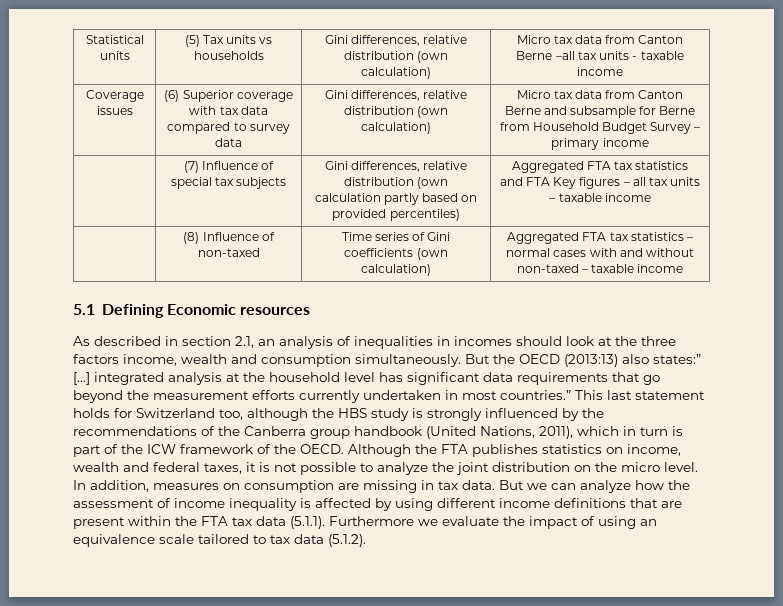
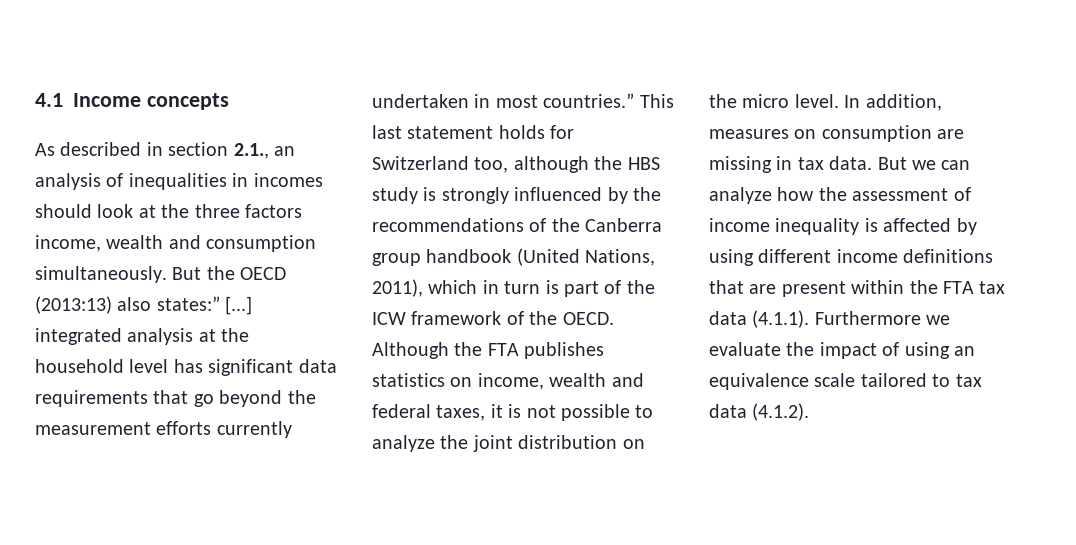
- Statistical units | (5) Tax units vs households | Gini differences, relative distribution (own calculation) | Micro tax data from Canton Berne –all tax units - taxable income
- Coverage issues | (6) Superior coverage with tax data compared to survey data | Gini differences, relative distribution (own calculation) | Micro tax data from Canton Berne and subsample for Berne from Household Budget Survey – primary income
- | (7) Influence of special tax subjects | Gini differences, relative distribution (own calculation partly based on provided percentiles) | Aggregated FTA tax statistics and FTA Key figures – all tax units – taxable income
- | (8) Influence of non-taxed | Time series of Gini coefficients (own calculation) | Aggregated FTA tax statistics – normal cases with and without non-taxed – taxable income
- 5.1 Defining Economic resources
+ 4.1 Income concepts
- As described in section 2.1, an analysis of inequalities in incomes should look at the three factors income, wealth and consumption simultaneously.
+ As described in section 2.1., an analysis of inequalities in incomes should look at the three factors income, wealth and consumption simultaneously.
- But we can analyze how the assessment of income inequality is affected by using different income definitions that are present within the FTA tax data (5.1.1). Furthermore we evaluate the impact of using an equivalence scale tailored to tax data (5.1.2).
+ But we can analyze how the assessment of income inequality is affected by using different income definitions that are present within the FTA tax data (4.1.1). Furthermore we evaluate the impact of using an equivalence scale tailored to tax data (4.1.2).

